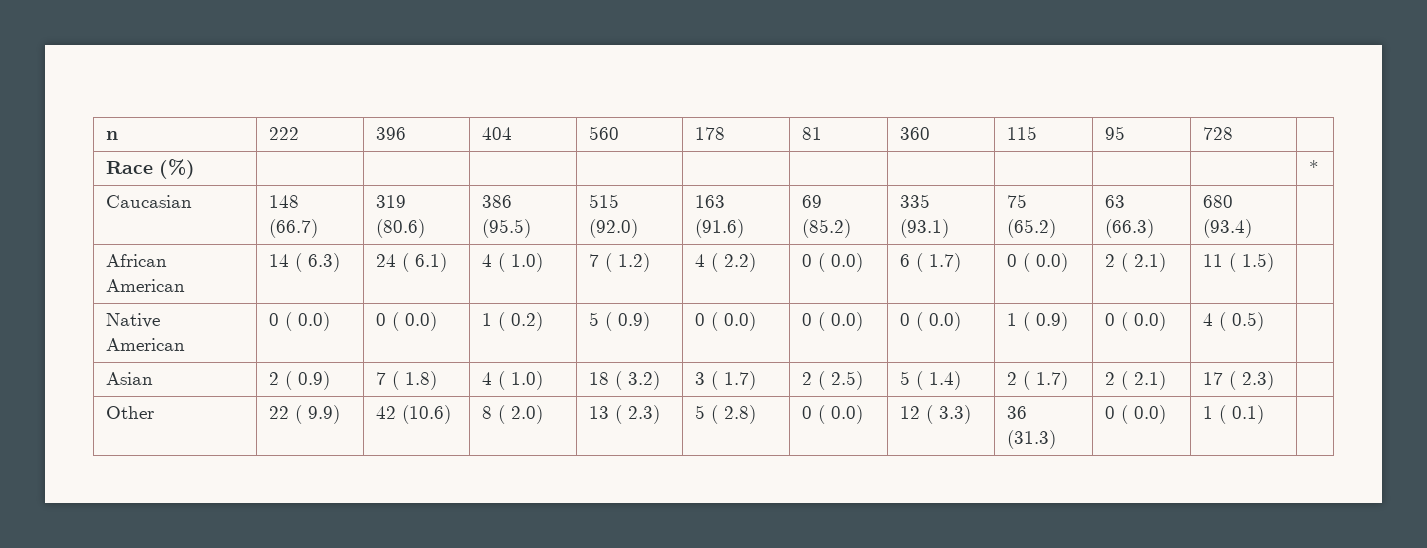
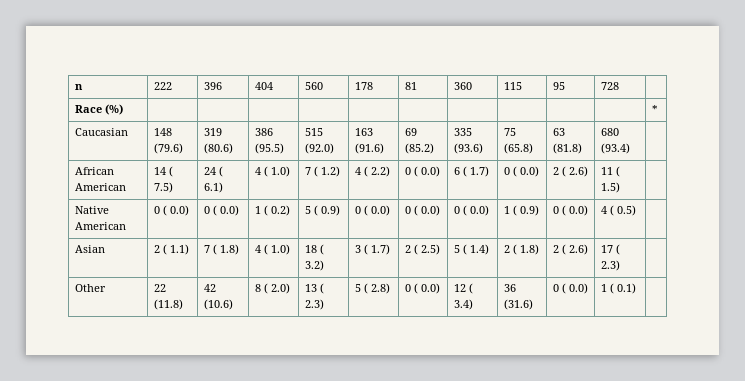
- Caucasian | 148 (66.7) | 319 (80.6) | 386 (95.5) | 515 (92.0) | 163 (91.6) | 69 (85.2) | 335 (93.1) | 75 (65.2) | 63 (66.3) | 680 (93.4) |
+ Caucasian | 148 (79.6) | 319 (80.6) | 386 (95.5) | 515 (92.0) | 163 (91.6) | 69 (85.2) | 335 (93.6) | 75 (65.8) | 63 (81.8) | 680 (93.4) |
- African American | 14 ( 6.3) | 24 ( 6.1) | 4 ( 1.0) | 7 ( 1.2) | 4 ( 2.2) | 0 ( 0.0) | 6 ( 1.7) | 0 ( 0.0) | 2 ( 2.1) | 11 ( 1.5) |
+ African American | 14 ( 7.5) | 24 ( 6.1) | 4 ( 1.0) | 7 ( 1.2) | 4 ( 2.2) | 0 ( 0.0) | 6 ( 1.7) | 0 ( 0.0) | 2 ( 2.6) | 11 ( 1.5) |
- Asian | 2 ( 0.9) | 7 ( 1.8) | 4 ( 1.0) | 18 ( 3.2) | 3 ( 1.7) | 2 ( 2.5) | 5 ( 1.4) | 2 ( 1.7) | 2 ( 2.1) | 17 ( 2.3) |
+ Asian | 2 ( 1.1) | 7 ( 1.8) | 4 ( 1.0) | 18 ( 3.2) | 3 ( 1.7) | 2 ( 2.5) | 5 ( 1.4) | 2 ( 1.8) | 2 ( 2.6) | 17 ( 2.3) |
- Other | 22 ( 9.9) | 42 (10.6) | 8 ( 2.0) | 13 ( 2.3) | 5 ( 2.8) | 0 ( 0.0) | 12 ( 3.3) | 36 (31.3) | 0 ( 0.0) | 1 ( 0.1) |
+ Other | 22 (11.8) | 42 (10.6) | 8 ( 2.0) | 13 ( 2.3) | 5 ( 2.8) | 0 ( 0.0) | 12 ( 3.4) | 36 (31.6) | 0 ( 0.0) | 1 ( 0.1) |

